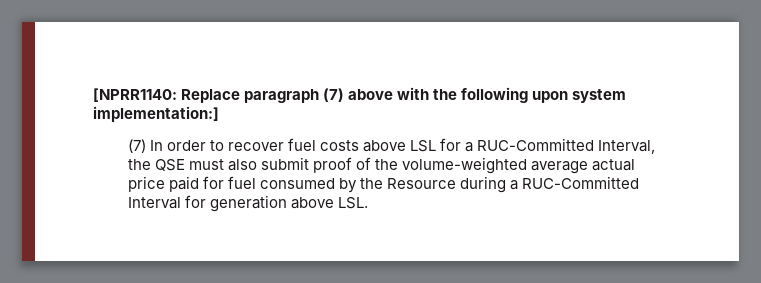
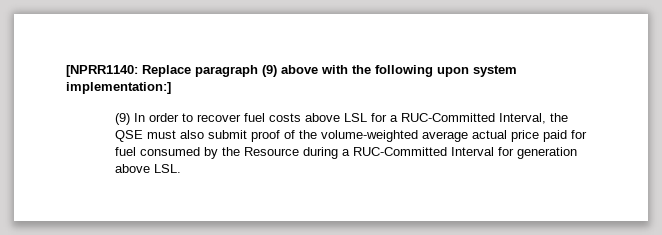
- [NPRR1140: Replace paragraph (7) above with the following upon system implementation:]
+ [NPRR1140: Replace paragraph (9) above with the following upon system implementation:]
- (7) In order to recover fuel costs above LSL for a RUC-Committed Interval, the QSE must also submit proof of the volume-weighted average actual price paid for fuel consumed by the Resource during a RUC-Committed Interval for generation above LSL.
+ (9) In order to recover fuel costs above LSL for a RUC-Committed Interval, the QSE must also submit proof of the volume-weighted average actual price paid for fuel consumed by the Resource during a RUC-Committed Interval for generation above LSL.

